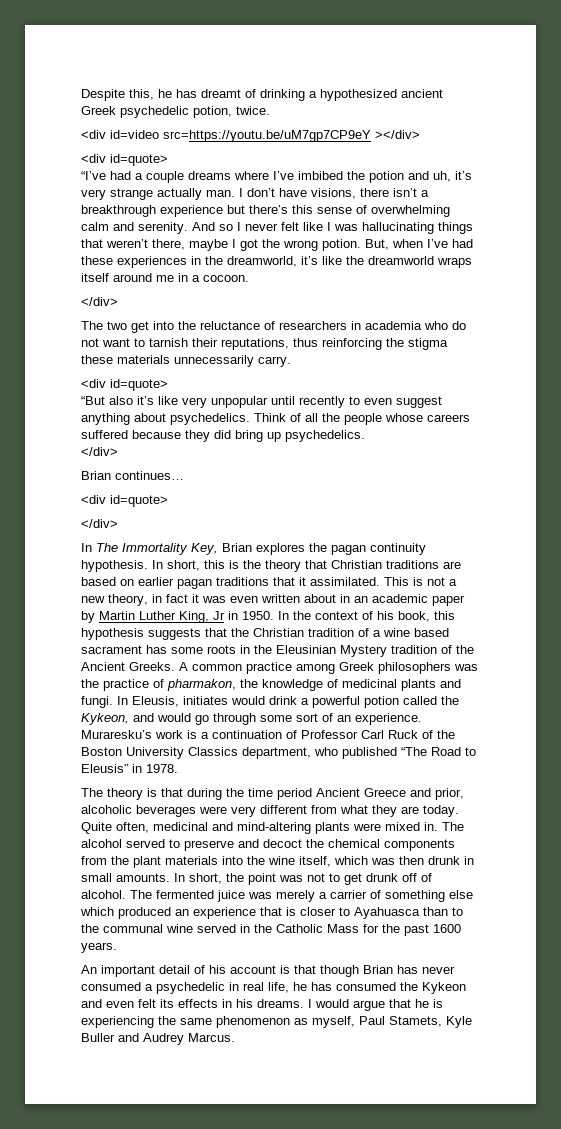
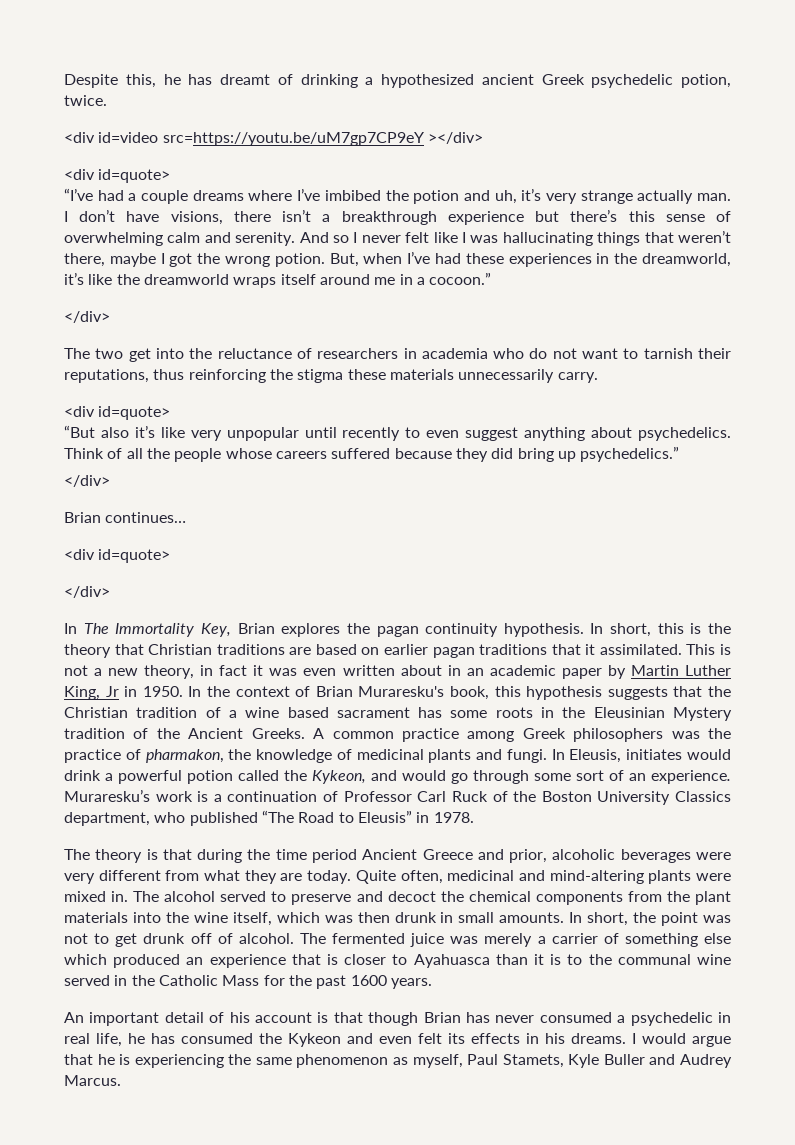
- But, when I’ve had these experiences in the dreamworld, it’s like the dreamworld wraps itself around me in a cocoon.
+ But, when I’ve had these experiences in the dreamworld, it’s like the dreamworld wraps itself around me in a cocoon.”
- Think of all the people whose careers suffered because they did bring up psychedelics.
+ Think of all the people whose careers suffered because they did bring up psychedelics.”
- In the context of his book, this hypothesis suggests that the Christian tradition of a wine based sacrament has some roots in the Eleusinian Mystery tradition of the Ancient Greeks.
+ In the context of Brian Muraresku's book, this hypothesis suggests that the Christian tradition of a wine based sacrament has some roots in the Eleusinian Mystery tradition of the Ancient Greeks.
- The fermented juice was merely a carrier of something else which produced an experience that is closer to Ayahuasca than to the communal wine served in the Catholic Mass for the past 1600 years.
+ The fermented juice was merely a carrier of something else which produced an experience that is closer to Ayahuasca than it is to the communal wine served in the Catholic Mass for the past 1600 years.

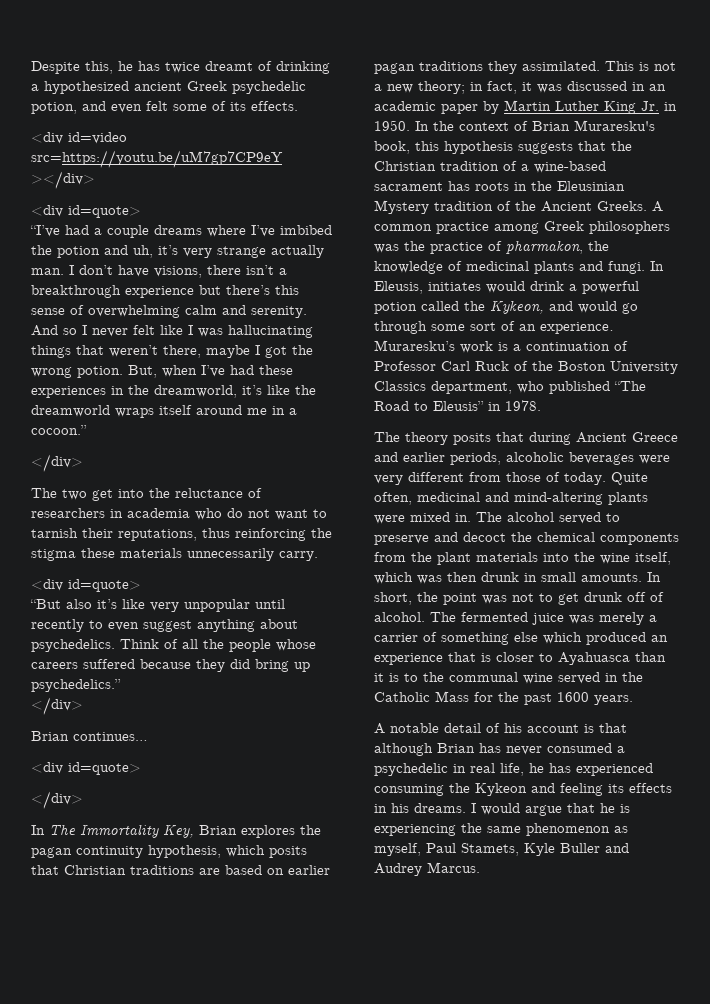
- Despite this, he has dreamt of drinking a hypothesized ancient Greek psychedelic potion, twice.
+ Despite this, he has twice dreamt of drinking a hypothesized ancient Greek psychedelic potion, and even felt some of its effects.
- In The Immortality Key, Brian explores the pagan continuity hypothesis. In short, this is the theory that Christian traditions are based on earlier pagan traditions that it assimilated.
+ In The Immortality Key, Brian explores the pagan continuity hypothesis, which posits that Christian traditions are based on earlier pagan traditions they assimilated.
- This is not a new theory, in fact it was even written about in an academic paper by Martin Luther King, Jr in 1950.
+ This is not a new theory; in fact, it was discussed in an academic paper by Martin Luther King Jr. in 1950.
- In the context of Brian Muraresku's book, this hypothesis suggests that the Christian tradition of a wine based sacrament has some roots in the Eleusinian Mystery tradition of the Ancient Greeks.
+ In the context of Brian Muraresku's book, this hypothesis suggests that the Christian tradition of a wine-based sacrament has roots in the Eleusinian Mystery tradition of the Ancient Greeks.
- The theory is that during the time period Ancient Greece and prior, alcoholic beverages were very different from what they are today.
+ The theory posits that during Ancient Greece and earlier periods, alcoholic beverages were very different from those of today.
- An important detail of his account is that though Brian has never consumed a psychedelic in real life, he has consumed the Kykeon and even felt its effects in his dreams.
+ A notable detail of his account is that although Brian has never consumed a psychedelic in real life, he has experienced consuming the Kykeon and feeling its effects in his dreams.

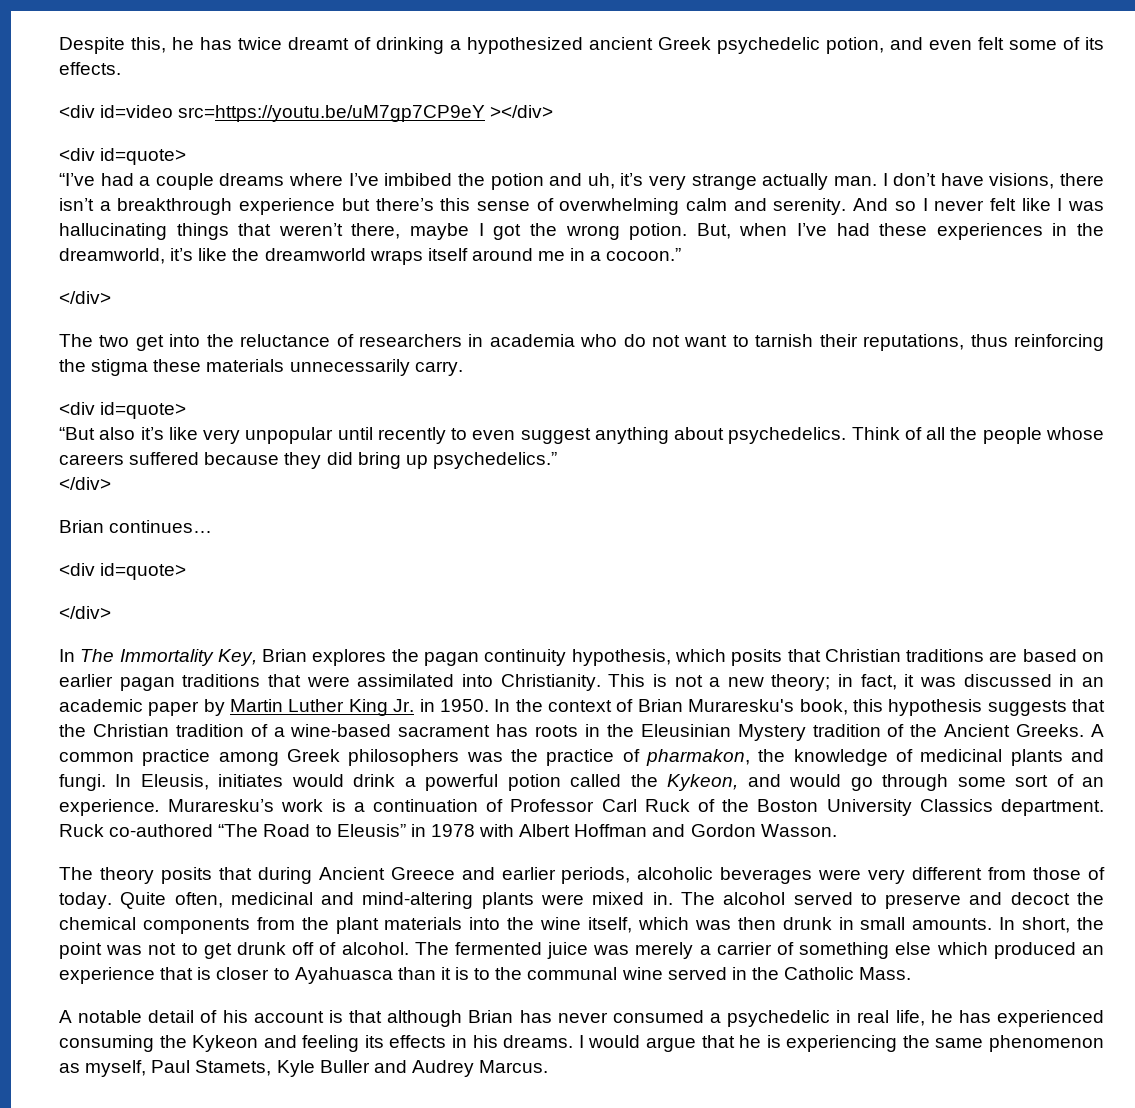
- In The Immortality Key, Brian explores the pagan continuity hypothesis, which posits that Christian traditions are based on earlier pagan traditions they assimilated.
+ In The Immortality Key, Brian explores the pagan continuity hypothesis, which posits that Christian traditions are based on earlier pagan traditions that were assimilated into Christianity.
- Muraresku’s work is a continuation of Professor Carl Ruck of the Boston University Classics department, who published “The Road to Eleusis” in 1978.
+ Muraresku’s work is a continuation of Professor Carl Ruck of the Boston University Classics department. Ruck co-authored “The Road to Eleusis” in 1978 with Albert Hoffman and Gordon Wasson.
- The fermented juice was merely a carrier of something else which produced an experience that is closer to Ayahuasca than it is to the communal wine served in the Catholic Mass for the past 1600 years.
+ The fermented juice was merely a carrier of something else which produced an experience that is closer to Ayahuasca than it is to the communal wine served in the Catholic Mass.

